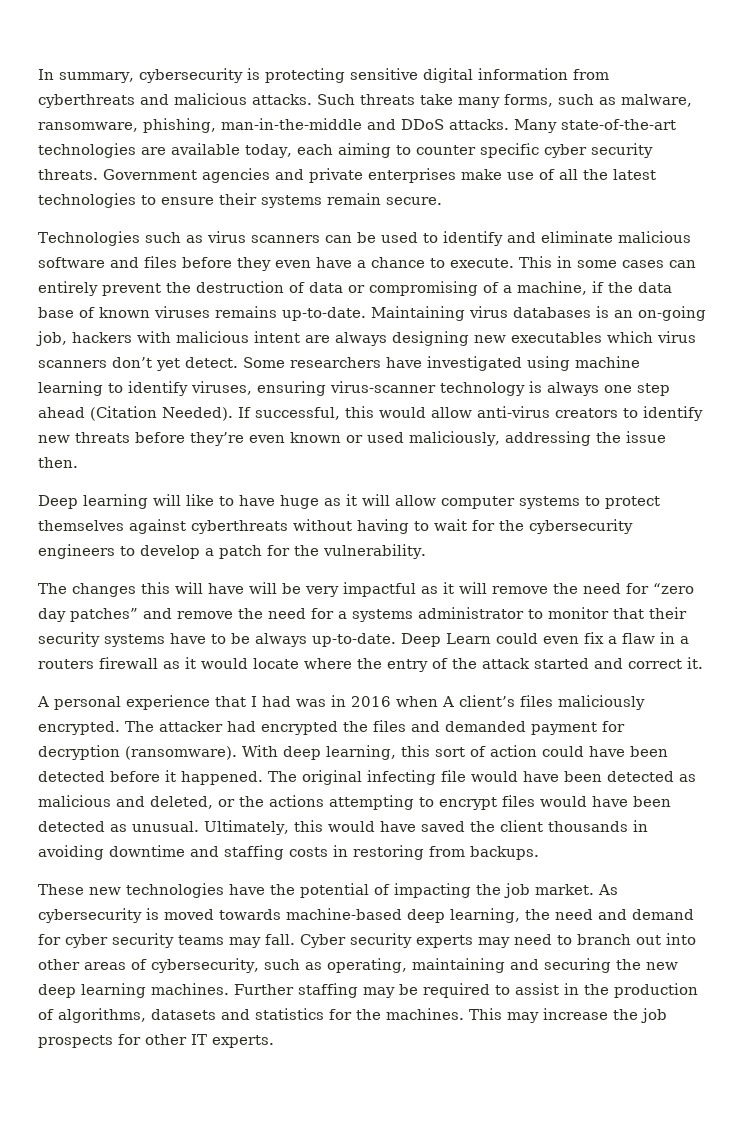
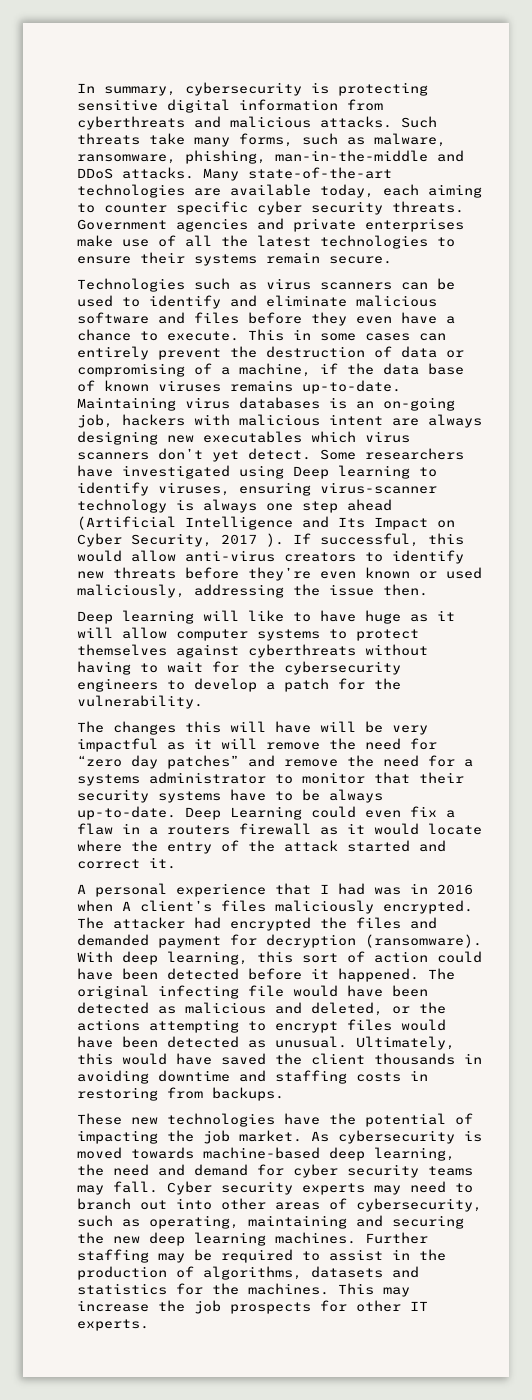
- Some researchers have investigated using machine learning to identify viruses, ensuring virus-scanner technology is always one step ahead (Citation Needed).
+ Some researchers have investigated using Deep learning to identify viruses, ensuring virus-scanner technology is always one step ahead (Artificial Intelligence and Its Impact on Cyber Security, 2017 ).
- Deep Learn could even fix a flaw in a routers firewall as it would locate where the entry of the attack started and correct it.
+ Deep Learning could even fix a flaw in a routers firewall as it would locate where the entry of the attack started and correct it.

